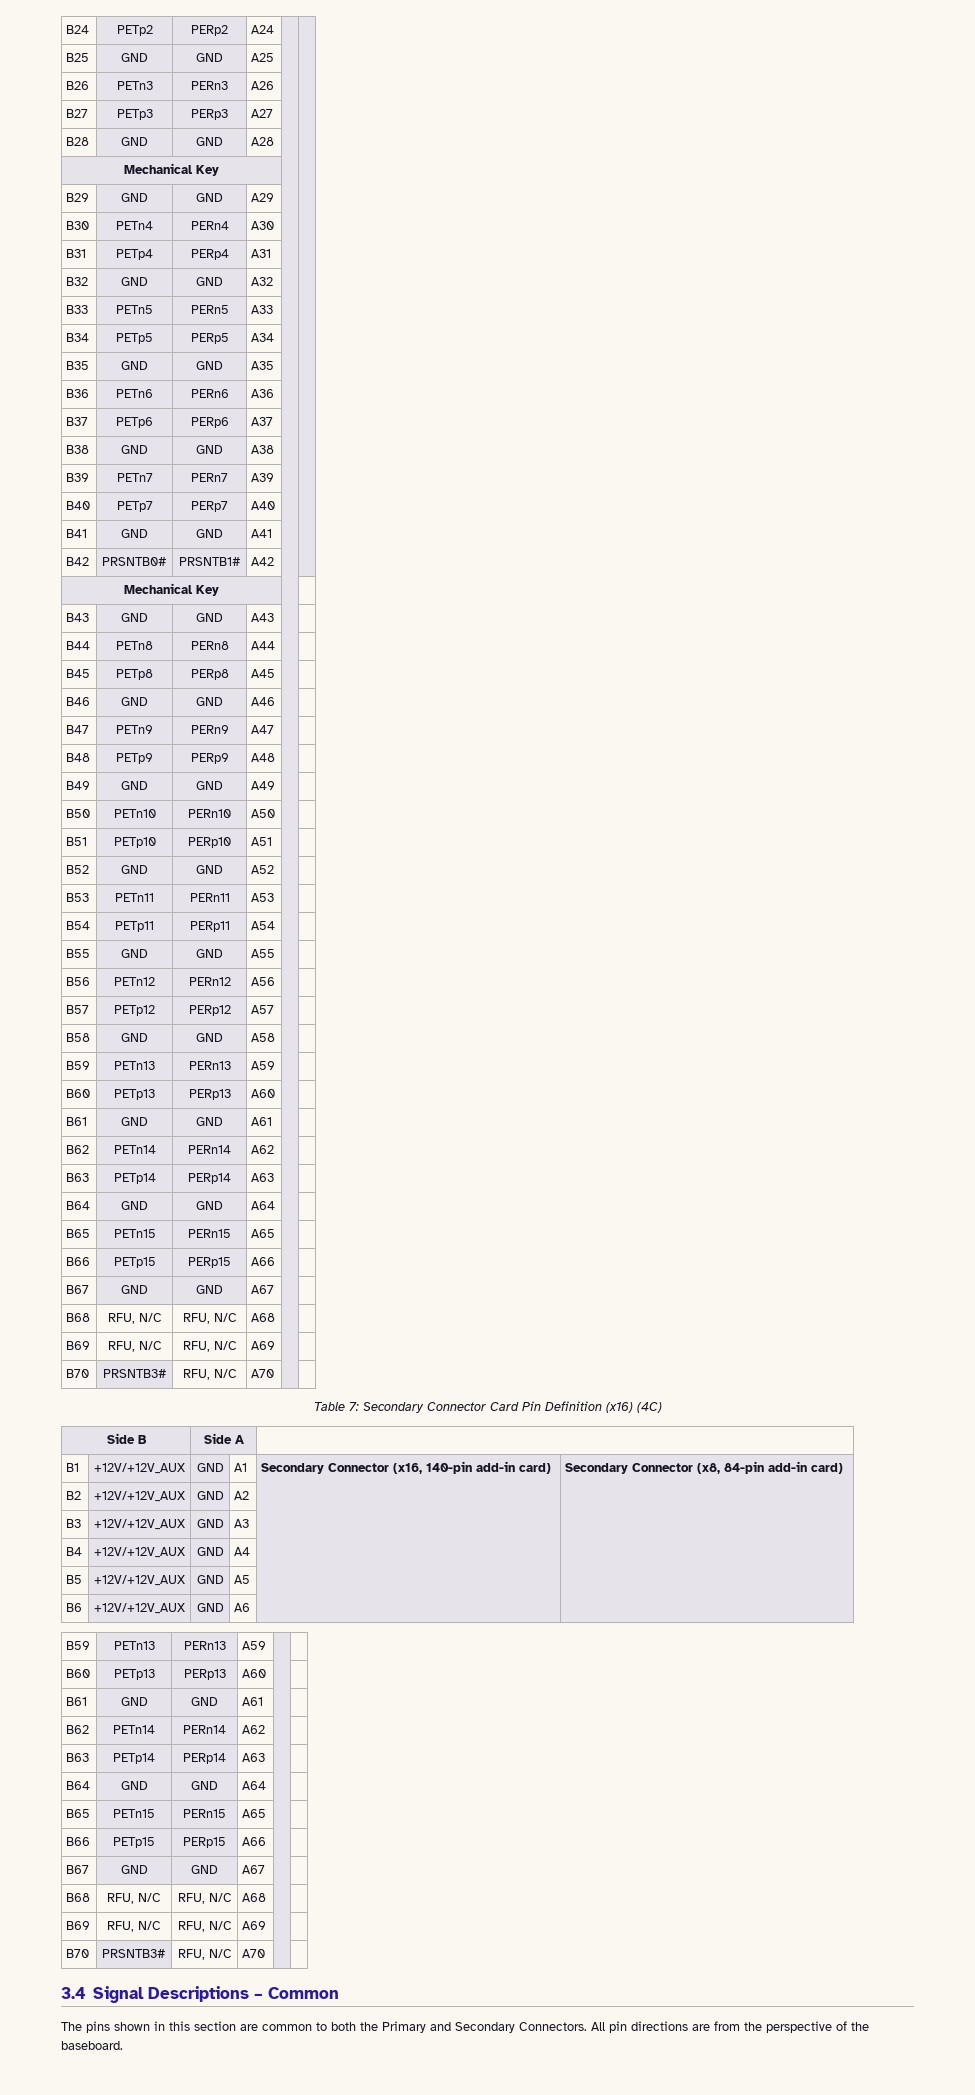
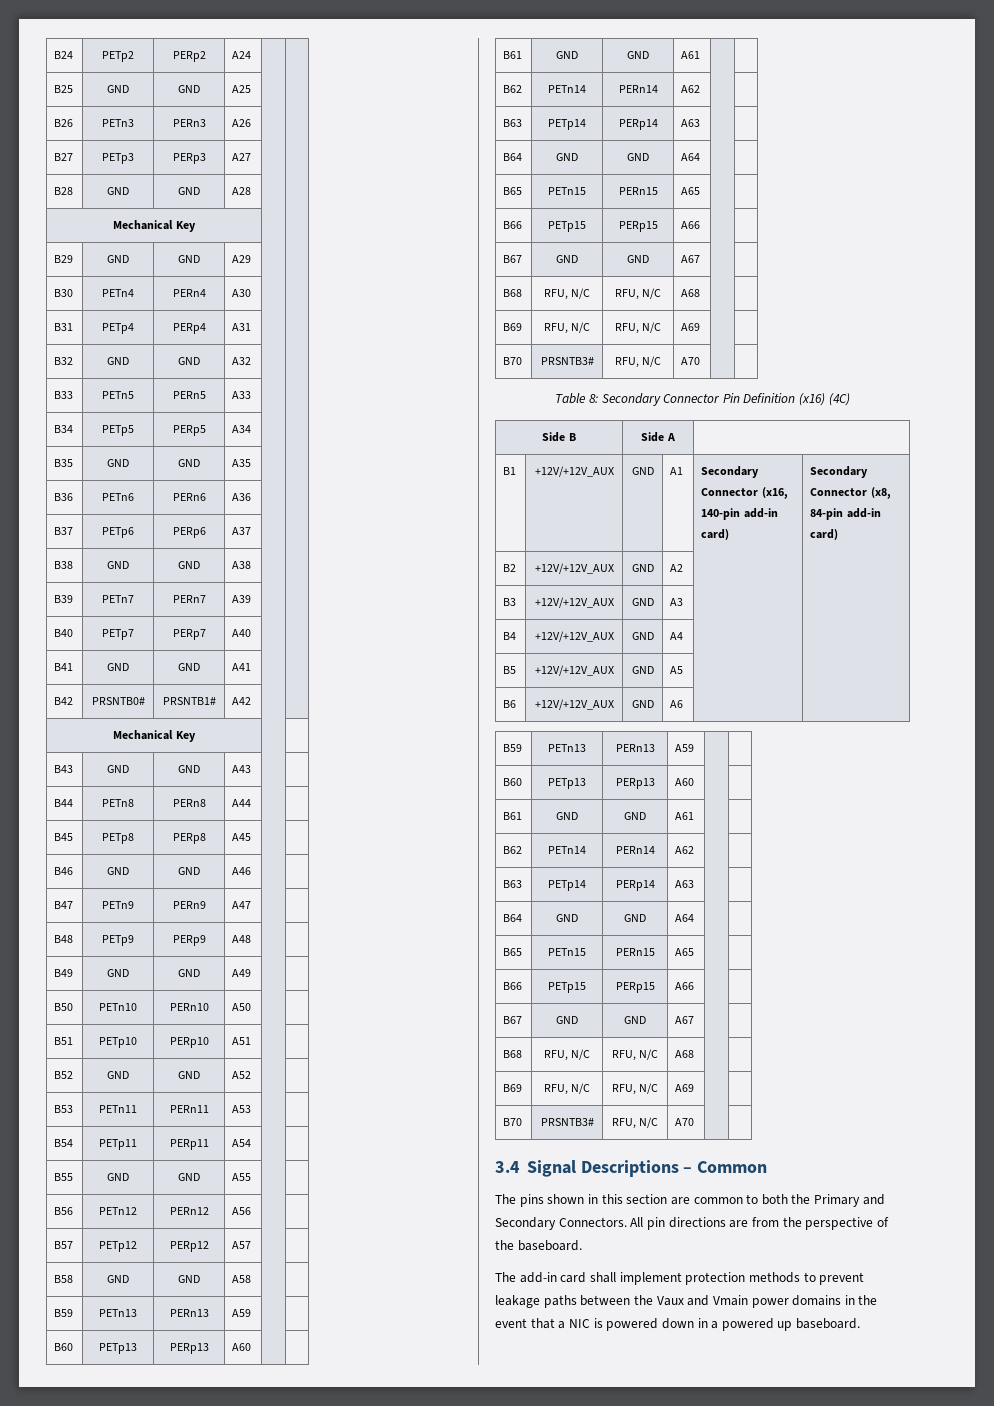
- Table 7: Secondary Connector Card Pin Definition (x16) (4C)
+ Table 8: Secondary Connector Pin Definition (x16) (4C)
+ The add-in card shall implement protection methods to prevent leakage paths between the Vaux and Vmain power domains in the event that a NIC is powered down in a powered up baseboard.

